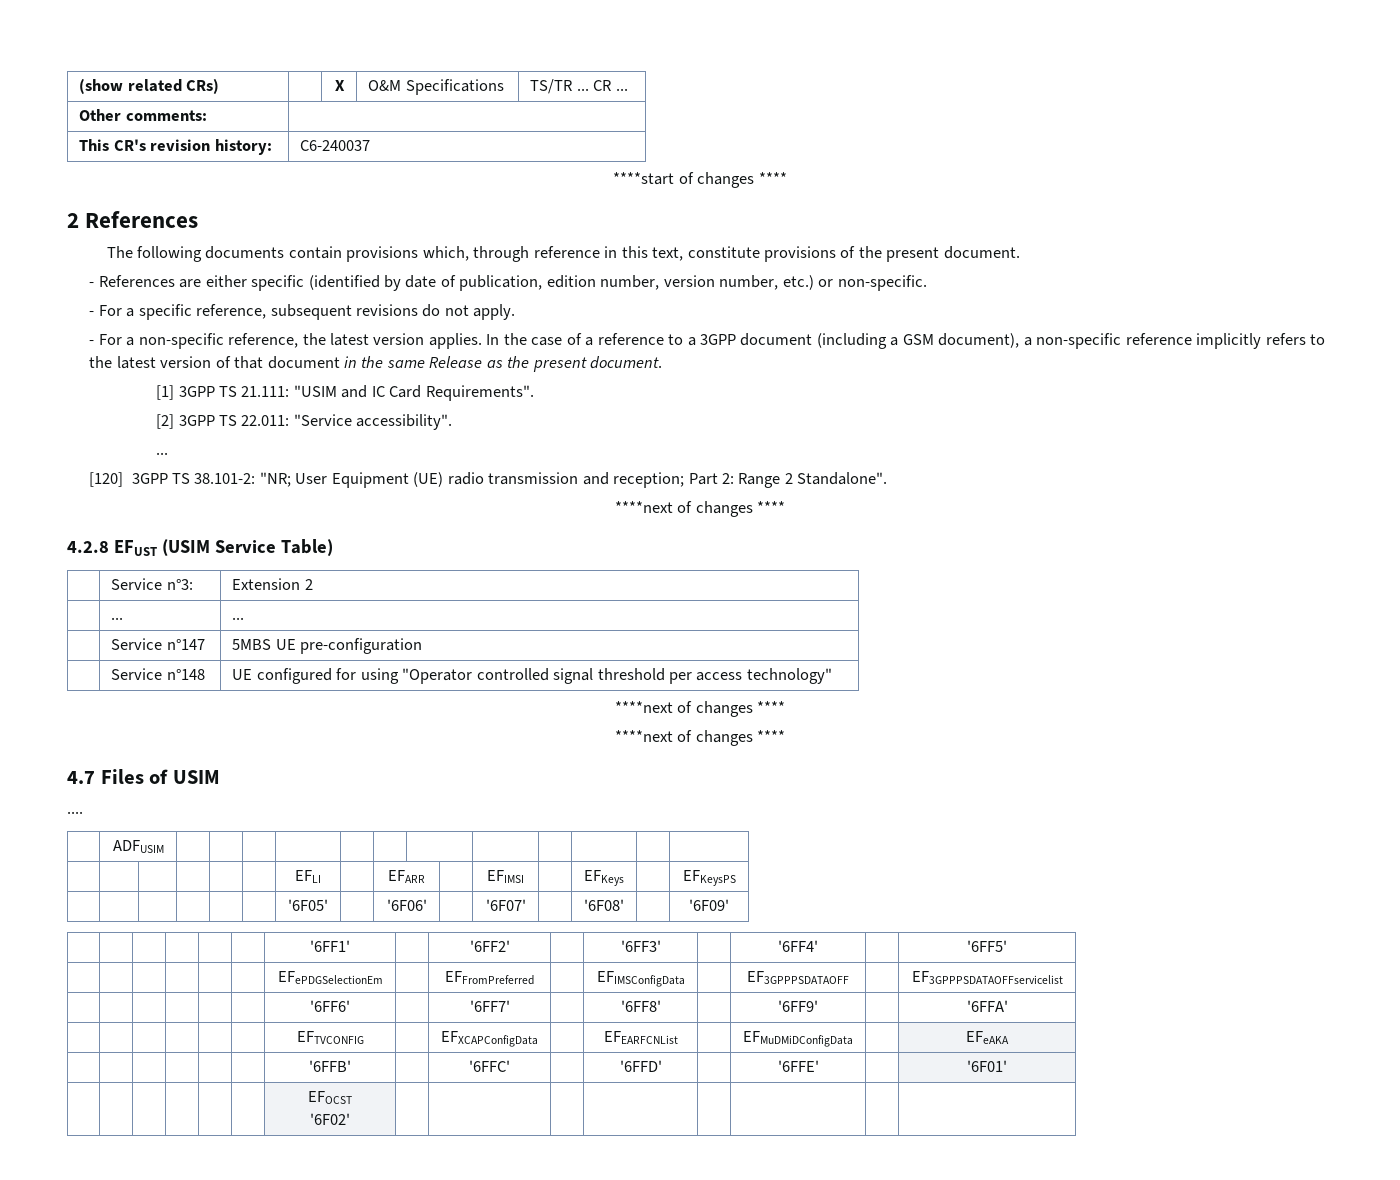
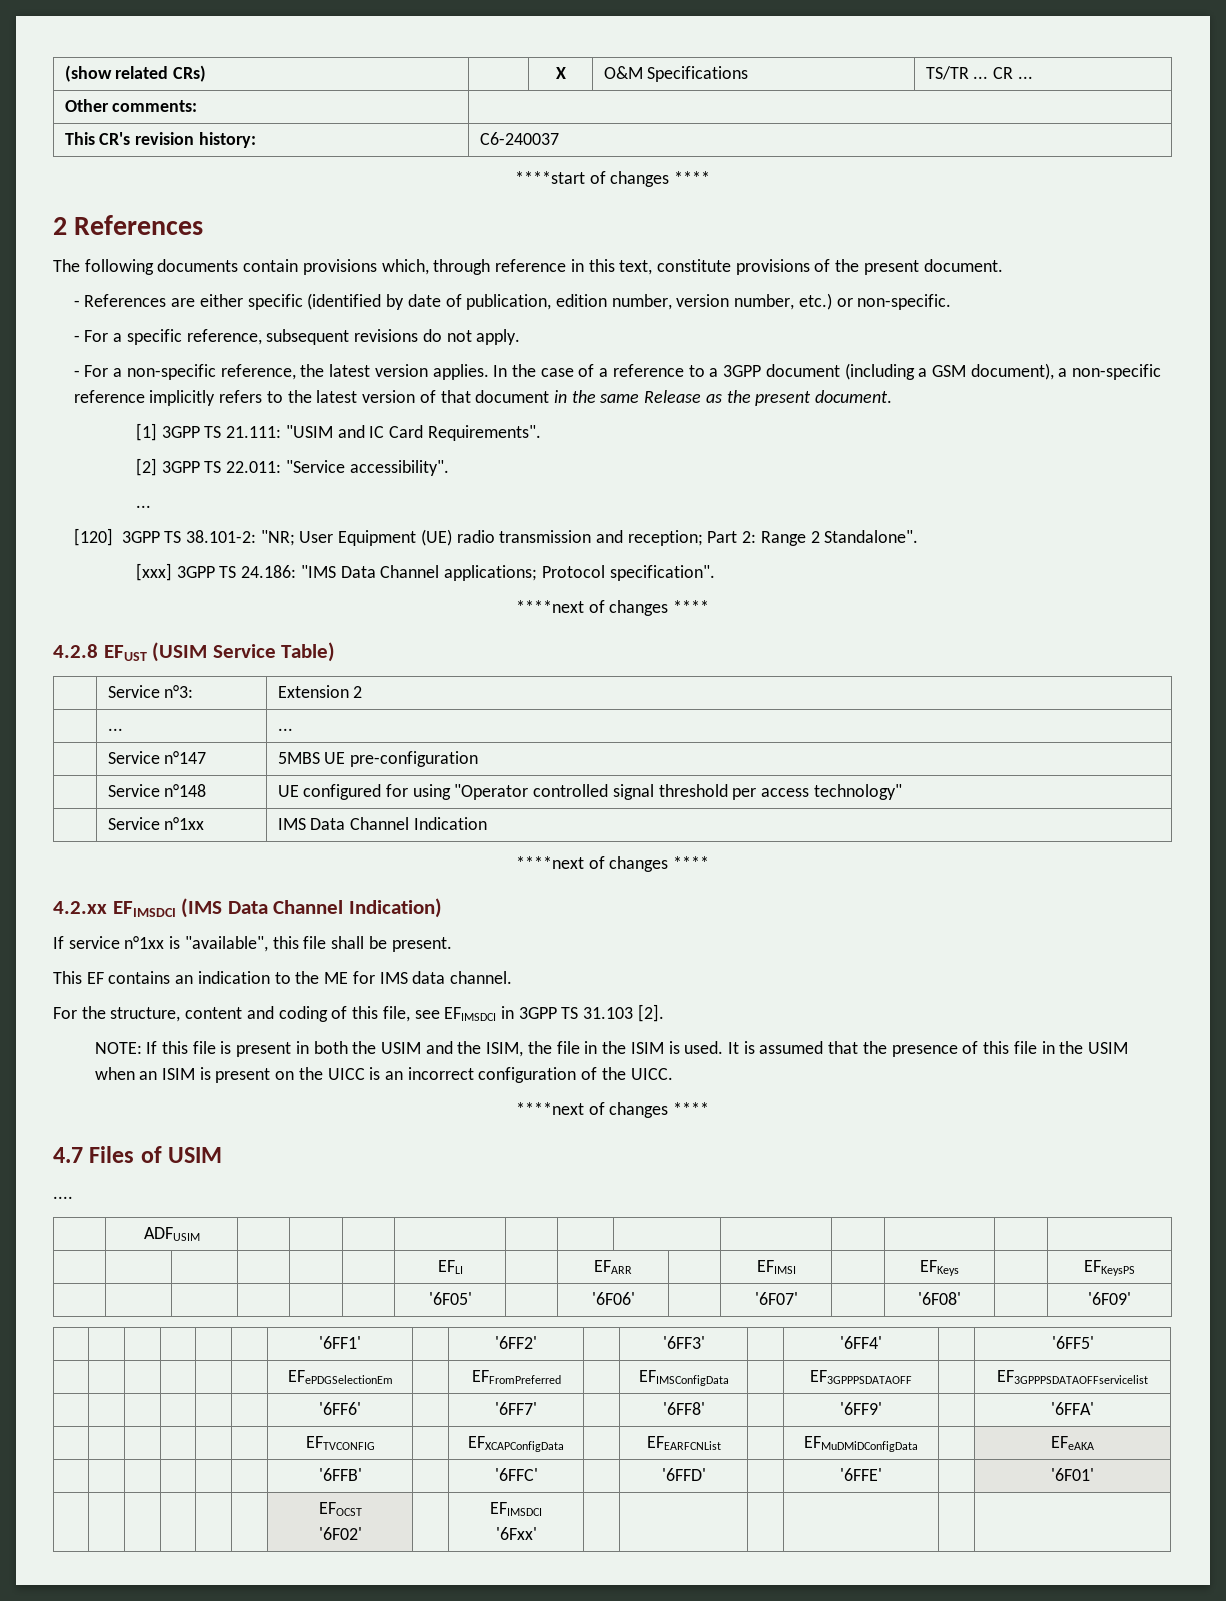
+ [xxx] 3GPP TS 24.186: "IMS Data Channel applications; Protocol specification".
  | Service n°148 | UE configured for using "Operator controlled signal threshold per access technology"
+ | Service n°1xx | IMS Data Channel Indication
  ****next of changes ****
+ 4.2.xx EFIMSDCI (IMS Data Channel Indication)
+ If service n°1xx is "available", this file shall be present.
+ This EF contains an indication to the ME for IMS data channel.
+ For the structure, content and coding of this file, see EFIMSDCI in 3GPP TS 31.103 [2].
+ NOTE: If this file is present in both the USIM and the ISIM, the file in the ISIM is used. It is assumed that the presence of this file in the USIM when an ISIM is present on the UICC is an incorrect configuration of the UICC.
  | | | | | | EFOCST
- '6F02' | | | | | | | |
+ '6F02' | | EFIMSDCI
+ '6Fxx' | | | | | |

